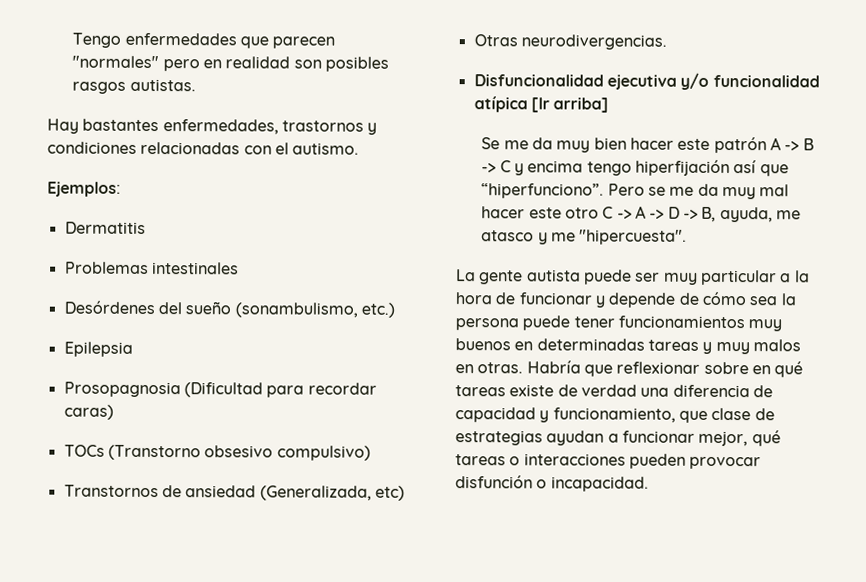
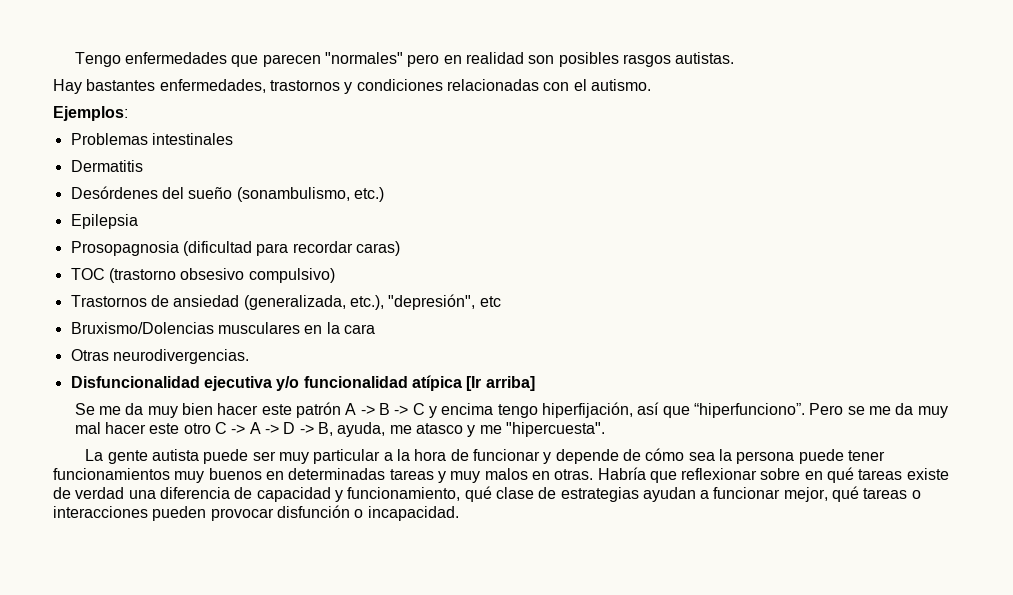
- Dermatitis
+ Dermatitis
- Prosopagnosia (Dificultad para recordar caras)
+ Prosopagnosia (dificultad para recordar caras)
- TOCs (Transtorno obsesivo compulsivo)
+ TOC (trastorno obsesivo compulsivo)
- Transtornos de ansiedad (Generalizada, etc)
+ Trastornos de ansiedad (generalizada, etc.), "depresión", etc
+ Bruxismo/Dolencias musculares en la cara
- Se me da muy bien hacer este patrón A -> B -> C y encima tengo hiperfijación así que “hiperfunciono”.
+ Se me da muy bien hacer este patrón A -> B -> C y encima tengo hiperfijación, así que “hiperfunciono”.
- Habría que reflexionar sobre en qué tareas existe de verdad una diferencia de capacidad y funcionamiento, que clase de estrategias ayudan a funcionar mejor, qué tareas o interacciones pueden provocar disfunción o incapacidad.
+ Habría que reflexionar sobre en qué tareas existe de verdad una diferencia de capacidad y funcionamiento, qué clase de estrategias ayudan a funcionar mejor, qué tareas o interacciones pueden provocar disfunción o incapacidad.

